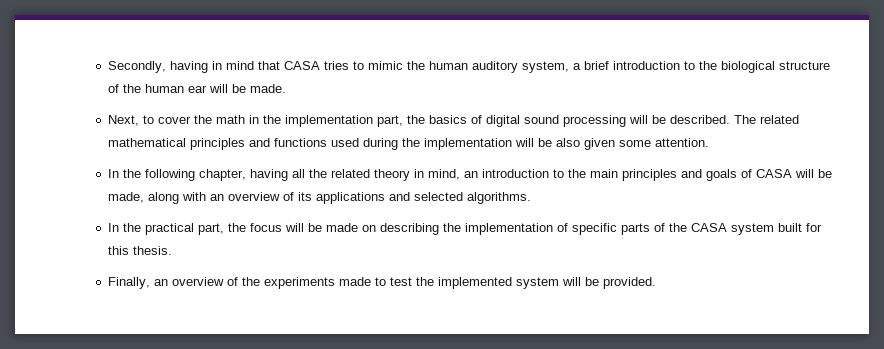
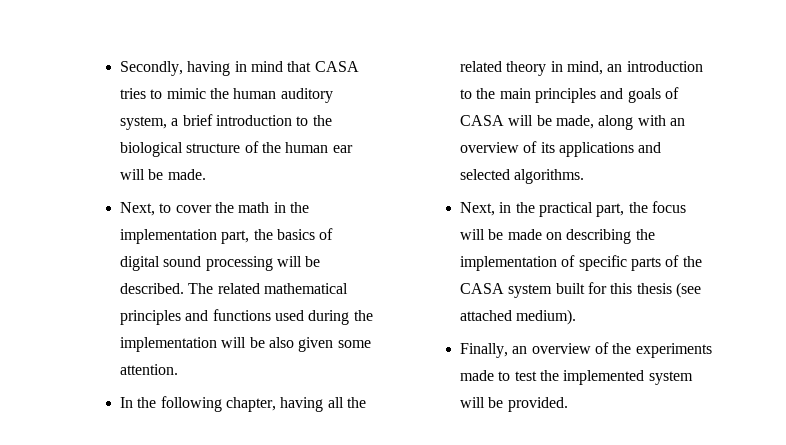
- In the practical part, the focus will be made on describing the implementation of specific parts of the CASA system built for this thesis.
+ Next, in the practical part, the focus will be made on describing the implementation of specific parts of the CASA system built for this thesis (see attached medium).

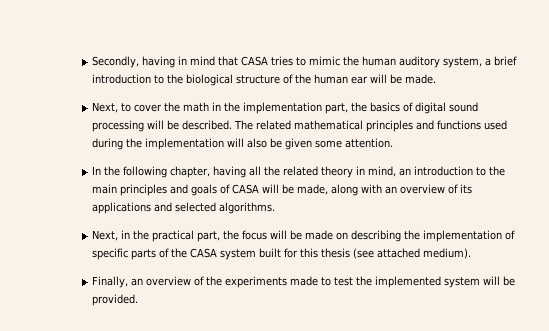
- The related mathematical principles and functions used during the implementation will be also given some attention.
+ The related mathematical principles and functions used during the implementation will also be given some attention.

